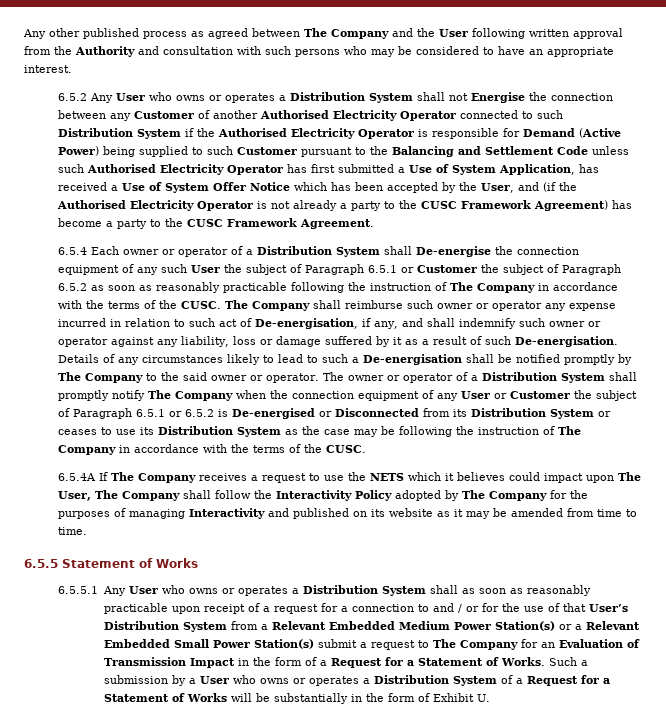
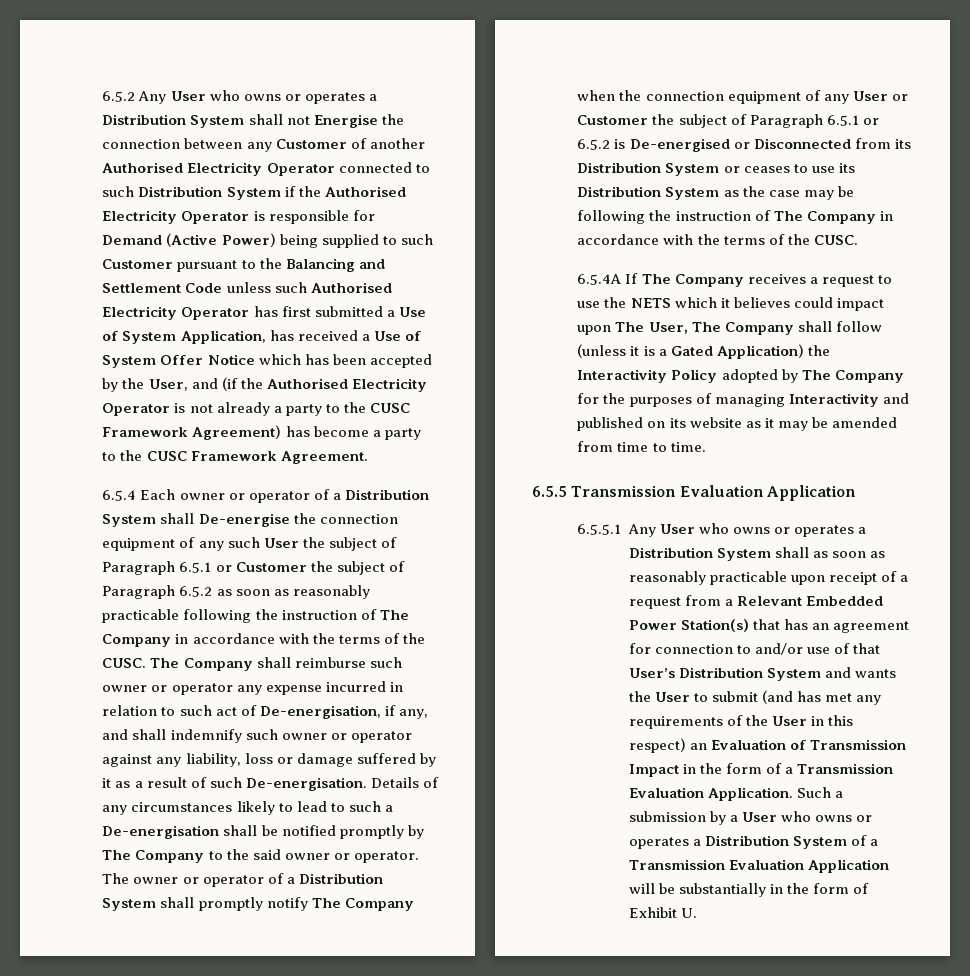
- Any other published process as agreed between The Company and the User following written approval from the Authority and consultation with such persons who may be considered to have an appropriate interest.
- 6.5.4A If The Company receives a request to use the NETS which it believes could impact upon The User, The Company shall follow the Interactivity Policy adopted by The Company for the purposes of managing Interactivity and published on its website as it may be amended from time to time.
+ 6.5.4A If The Company receives a request to use the NETS which it believes could impact upon The User, The Company shall follow (unless it is a Gated Application) the Interactivity Policy adopted by The Company for the purposes of managing Interactivity and published on its website as it may be amended from time to time.
- 6.5.5 Statement of Works
+ 6.5.5 Transmission Evaluation Application
- 6.5.5.1 Any User who owns or operates a Distribution System shall as soon as reasonably practicable upon receipt of a request for a connection to and / or for the use of that User’s Distribution System from a Relevant Embedded Medium Power Station(s) or a Relevant Embedded Small Power Station(s) submit a request to The Company for an Evaluation of Transmission Impact in the form of a Request for a Statement of Works.
+ 6.5.5.1 Any User who owns or operates a Distribution System shall as soon as reasonably practicable upon receipt of a request from a Relevant Embedded Power Station(s) that has an agreement for connection to and/or use of that User’s Distribution System and wants the User to submit (and has met any requirements of the User in this respect) an Evaluation of Transmission Impact in the form of a Transmission Evaluation Application.
- Such a submission by a User who owns or operates a Distribution System of a Request for a Statement of Works will be substantially in the form of Exhibit U.
+ Such a submission by a User who owns or operates a Distribution System of a Transmission Evaluation Application will be substantially in the form of Exhibit U.

